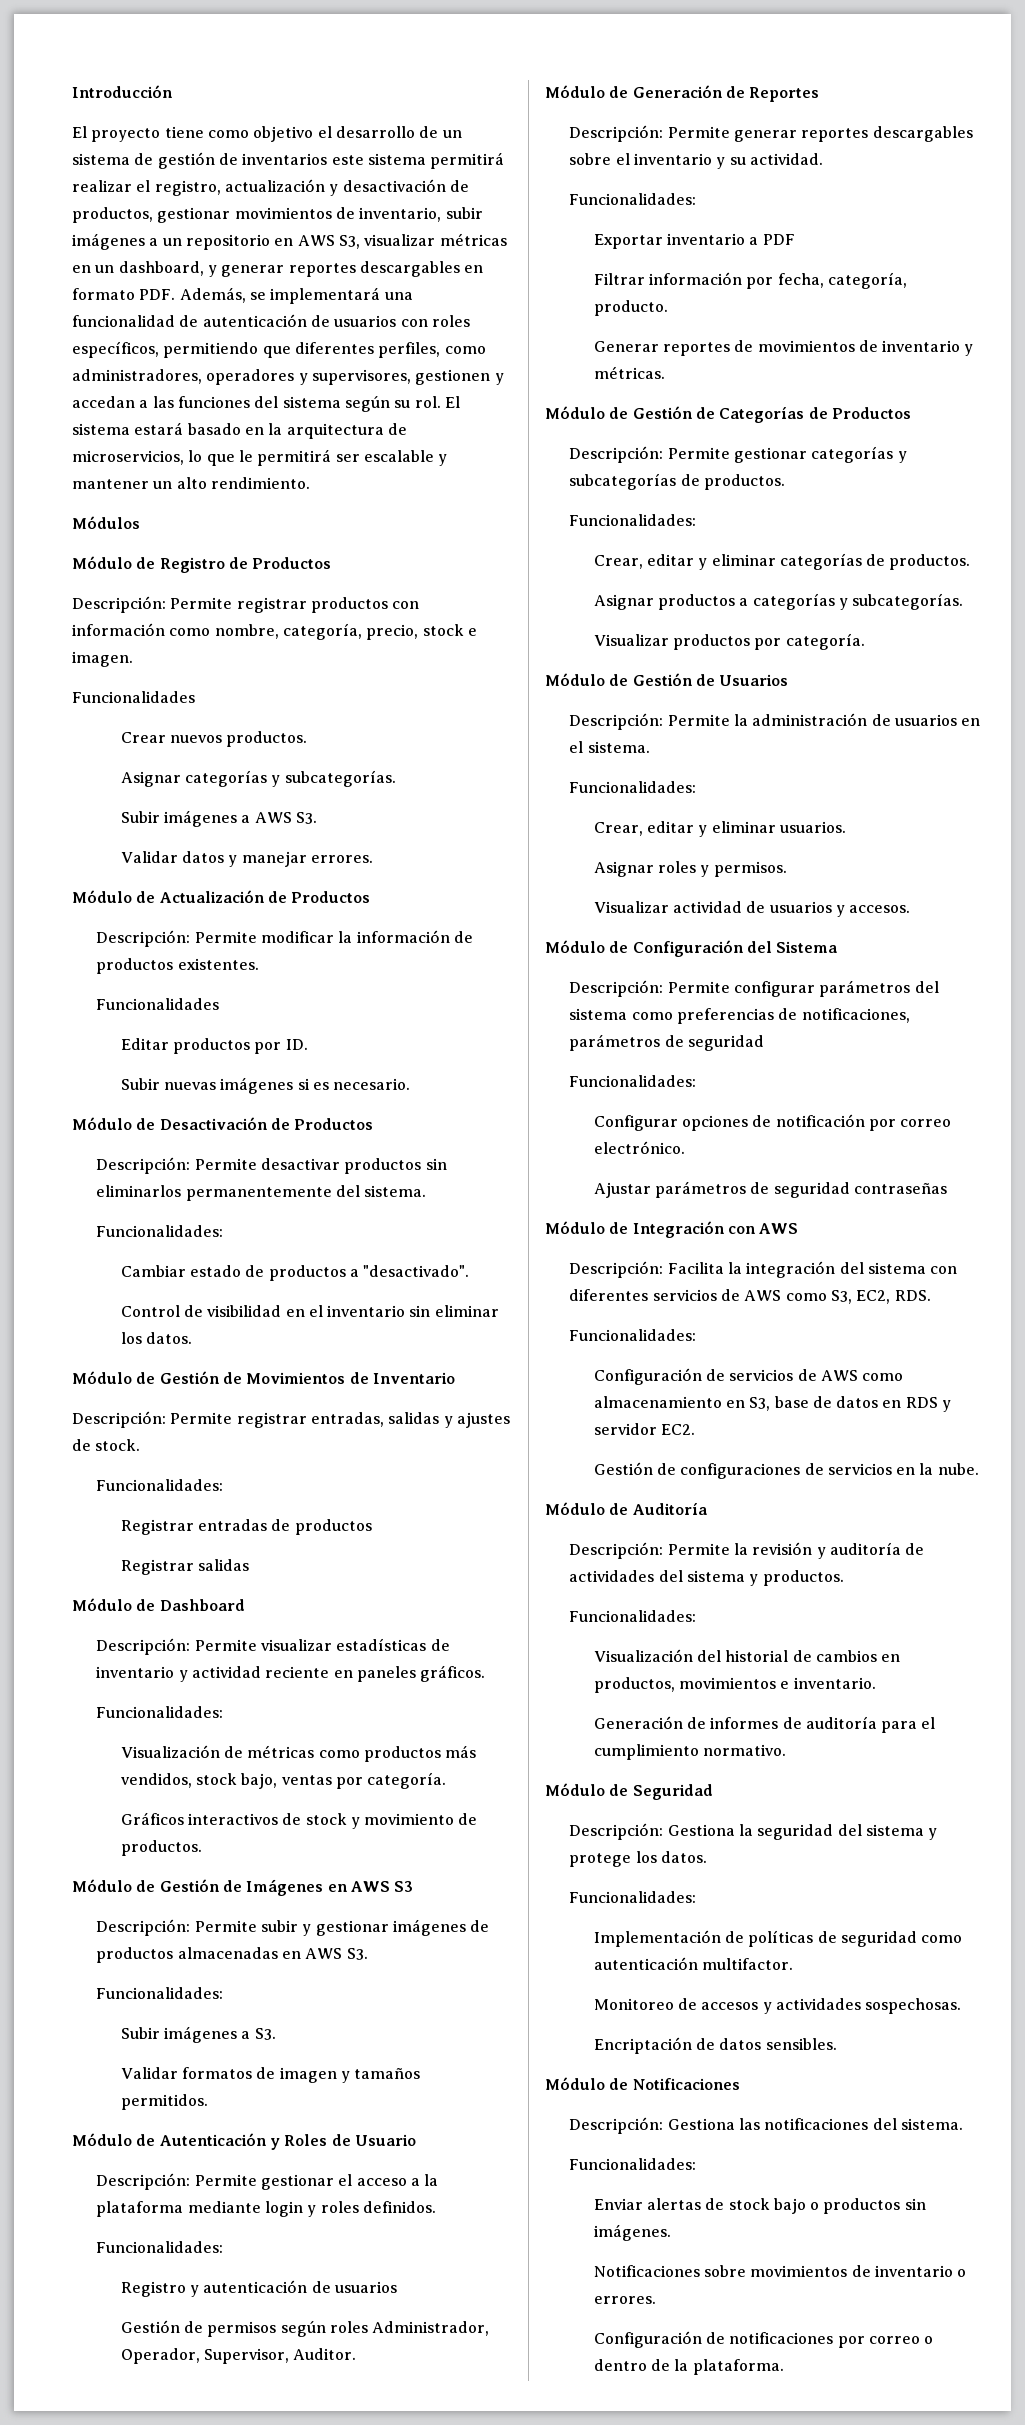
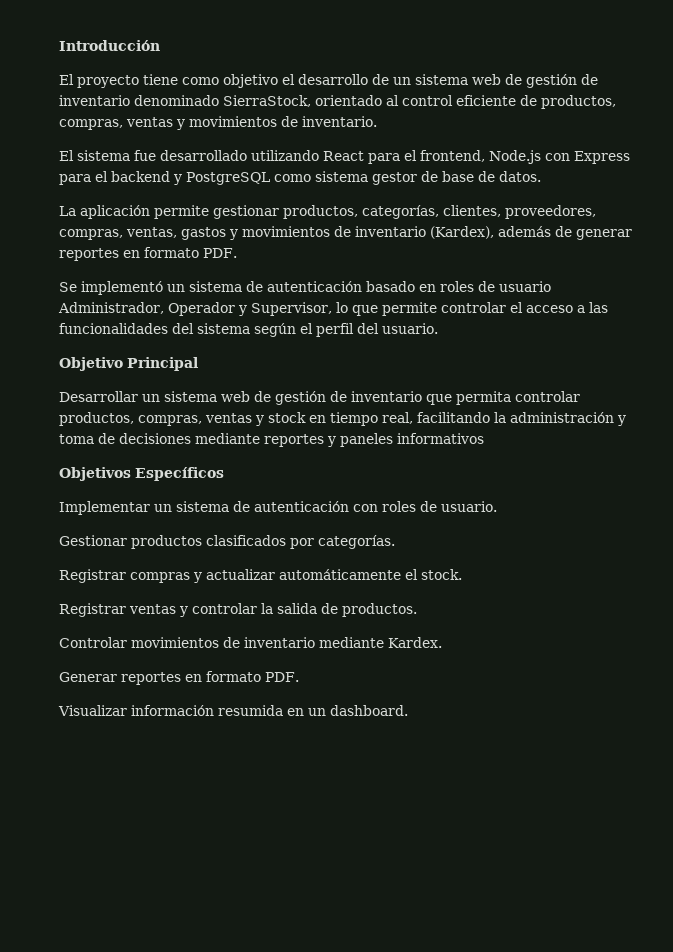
- El proyecto tiene como objetivo el desarrollo de un sistema de gestión de inventarios este sistema permitirá realizar el registro, actualización y desactivación de productos, gestionar movimientos de inventario, subir imágenes a un repositorio en AWS S3, visualizar métricas en un dashboard, y generar reportes descargables en formato PDF. Además, se implementará una funcionalidad de autenticación de usuarios con roles específicos, permitiendo que diferentes perfiles, como administradores, operadores y supervisores, gestionen y accedan a las funciones del sistema según su rol. El sistema estará basado en la arquitectura de microservicios, lo que le permitirá ser escalable y mantener un alto rendimiento.
- Módulos
- Módulo de Registro de Productos
- Descripción: Permite registrar productos con información como nombre, categoría, precio, stock e imagen.
- Funcionalidades
- Crear nuevos productos.
- Asignar categorías y subcategorías.
- Subir imágenes a AWS S3.
- Validar datos y manejar errores.
- Módulo de Actualización de Productos
- Descripción: Permite modificar la información de productos existentes.
- Funcionalidades
- Editar productos por ID.
- Subir nuevas imágenes si es necesario.
- Módulo de Desactivación de Productos
- Descripción: Permite desactivar productos sin eliminarlos permanentemente del sistema.
- Funcionalidades:
- Cambiar estado de productos a "desactivado".
- Control de visibilidad en el inventario sin eliminar los datos.
- Módulo de Gestión de Movimientos de Inventario
- Descripción: Permite registrar entradas, salidas y ajustes de stock.
- Funcionalidades:
- Registrar entradas de productos
- Registrar salidas
- Módulo de Dashboard
- Descripción: Permite visualizar estadísticas de inventario y actividad reciente en paneles gráficos.
- Funcionalidades:
- Visualización de métricas como productos más vendidos, stock bajo, ventas por categoría.
- Gráficos interactivos de stock y movimiento de productos.
- Módulo de Gestión de Imágenes en AWS S3
- Descripción: Permite subir y gestionar imágenes de productos almacenadas en AWS S3.
- Funcionalidades:
- Subir imágenes a S3.
- Validar formatos de imagen y tamaños permitidos.
- Módulo de Autenticación y Roles de Usuario
- Descripción: Permite gestionar el acceso a la plataforma mediante login y roles definidos.
- Funcionalidades:
- Registro y autenticación de usuarios
- Gestión de permisos según roles Administrador, Operador, Supervisor, Auditor.
- Módulo de Generación de Reportes
- Descripción: Permite generar reportes descargables sobre el inventario y su actividad.
- Funcionalidades:
- Exportar inventario a PDF
- Filtrar información por fecha, categoría, producto.
- Generar reportes de movimientos de inventario y métricas.
- Módulo de Gestión de Categorías de Productos
- Descripción: Permite gestionar categorías y subcategorías de productos.
- Funcionalidades:
- Crear, editar y eliminar categorías de productos.
- Asignar productos a categorías y subcategorías.
- Visualizar productos por categoría.
- Módulo de Gestión de Usuarios
- Descripción: Permite la administración de usuarios en el sistema.
- Funcionalidades:
- Crear, editar y eliminar usuarios.
- Asignar roles y permisos.
- Visualizar actividad de usuarios y accesos.
- Módulo de Configuración del Sistema
- Descripción: Permite configurar parámetros del sistema como preferencias de notificaciones, parámetros de seguridad
- Funcionalidades:
- Configurar opciones de notificación por correo electrónico.
- Ajustar parámetros de seguridad contraseñas
- Módulo de Integración con AWS
- Descripción: Facilita la integración del sistema con diferentes servicios de AWS como S3, EC2, RDS.
- Funcionalidades:
- Configuración de servicios de AWS como almacenamiento en S3, base de datos en RDS y servidor EC2.
- Gestión de configuraciones de servicios en la nube.
- Módulo de Auditoría
- Descripción: Permite la revisión y auditoría de actividades del sistema y productos.
- Funcionalidades:
- Visualización del historial de cambios en productos, movimientos e inventario.
- Generación de informes de auditoría para el cumplimiento normativo.
- Módulo de Seguridad
- Descripción: Gestiona la seguridad del sistema y protege los datos.
- Funcionalidades:
- Implementación de políticas de seguridad como autenticación multifactor.
- Monitoreo de accesos y actividades sospechosas.
- Encriptación de datos sensibles.
- Módulo de Notificaciones
- Descripción: Gestiona las notificaciones del sistema.
- Funcionalidades:
- Enviar alertas de stock bajo o productos sin imágenes.
- Notificaciones sobre movimientos de inventario o errores.
- Configuración de notificaciones por correo o dentro de la plataforma.
+ El proyecto tiene como objetivo el desarrollo de un sistema web de gestión de inventario denominado SierraStock, orientado al control eficiente de productos, compras, ventas y movimientos de inventario.
+ El sistema fue desarrollado utilizando React para el frontend, Node.js con Express para el backend y PostgreSQL como sistema gestor de base de datos.
+ La aplicación permite gestionar productos, categorías, clientes, proveedores, compras, ventas, gastos y movimientos de inventario (Kardex), además de generar reportes en formato PDF.
+ Se implementó un sistema de autenticación basado en roles de usuario Administrador, Operador y Supervisor, lo que permite controlar el acceso a las funcionalidades del sistema según el perfil del usuario.
+ Objetivo Principal
+ Desarrollar un sistema web de gestión de inventario que permita controlar productos, compras, ventas y stock en tiempo real, facilitando la administración y toma de decisiones mediante reportes y paneles informativos
+ Objetivos Específicos
+ Implementar un sistema de autenticación con roles de usuario.
+ Gestionar productos clasificados por categorías.
+ Registrar compras y actualizar automáticamente el stock.
+ Registrar ventas y controlar la salida de productos.
+ Controlar movimientos de inventario mediante Kardex.
+ Generar reportes en formato PDF.
+ Visualizar información resumida en un dashboard.

